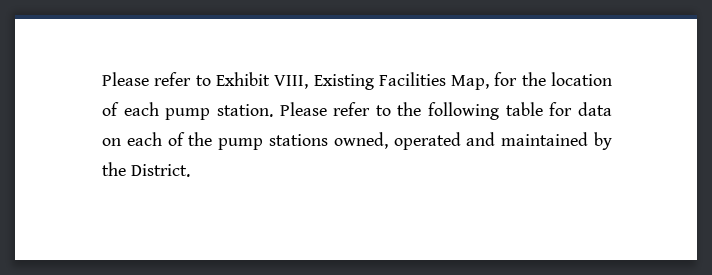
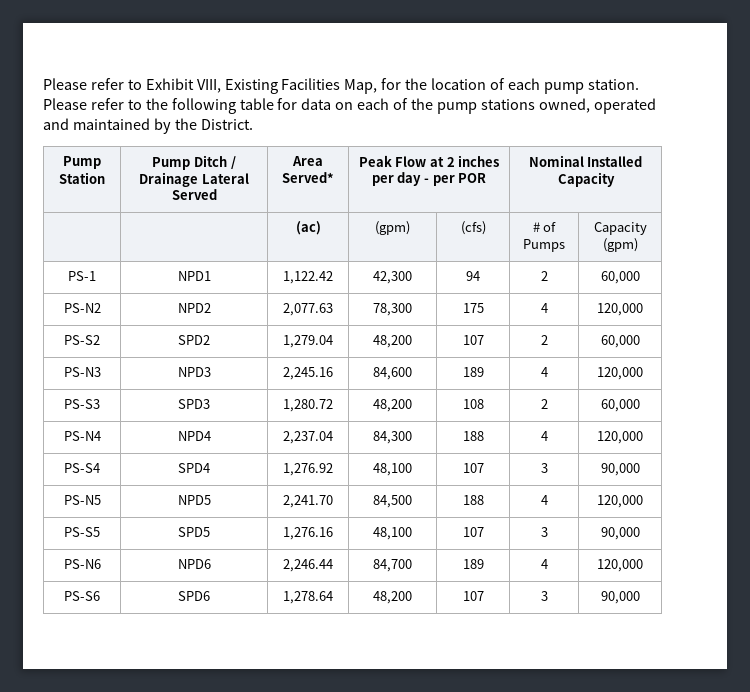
+ Pump Station | Pump Ditch / Drainage Lateral Served | Area Served* | Peak Flow at 2 inches per day - per POR | Nominal Installed Capacity
+ | | (ac) | (gpm) | (cfs) | # of Pumps | Capacity (gpm)
+ PS-1 | NPD1 | 1,122.42 | 42,300 | 94 | 2 | 60,000
+ PS-N2 | NPD2 | 2,077.63 | 78,300 | 175 | 4 | 120,000
+ PS-S2 | SPD2 | 1,279.04 | 48,200 | 107 | 2 | 60,000
+ PS-N3 | NPD3 | 2,245.16 | 84,600 | 189 | 4 | 120,000
+ PS-S3 | SPD3 | 1,280.72 | 48,200 | 108 | 2 | 60,000
+ PS-N4 | NPD4 | 2,237.04 | 84,300 | 188 | 4 | 120,000
+ PS-S4 | SPD4 | 1,276.92 | 48,100 | 107 | 3 | 90,000
+ PS-N5 | NPD5 | 2,241.70 | 84,500 | 188 | 4 | 120,000
+ PS-S5 | SPD5 | 1,276.16 | 48,100 | 107 | 3 | 90,000
+ PS-N6 | NPD6 | 2,246.44 | 84,700 | 189 | 4 | 120,000
+ PS-S6 | SPD6 | 1,278.64 | 48,200 | 107 | 3 | 90,000

